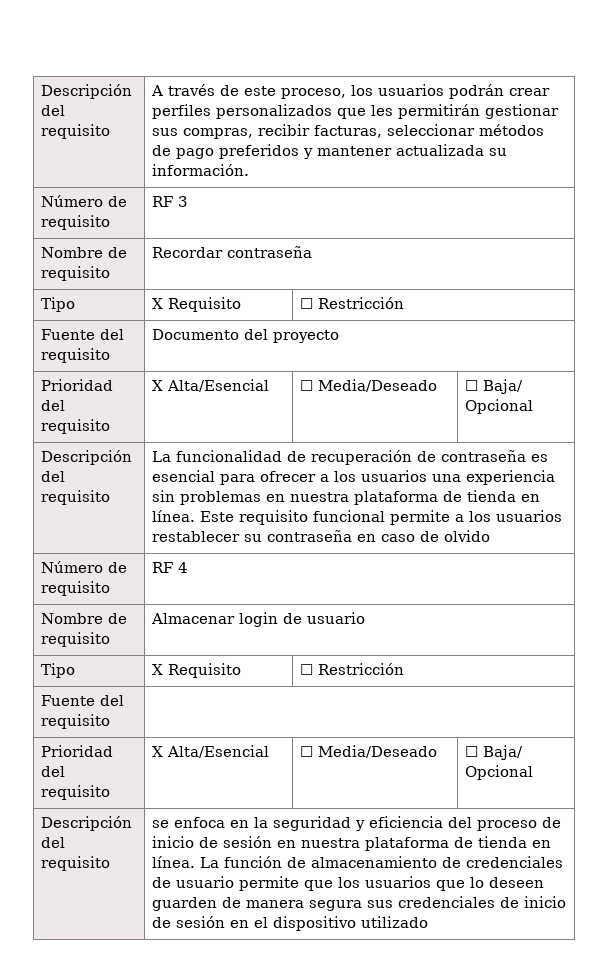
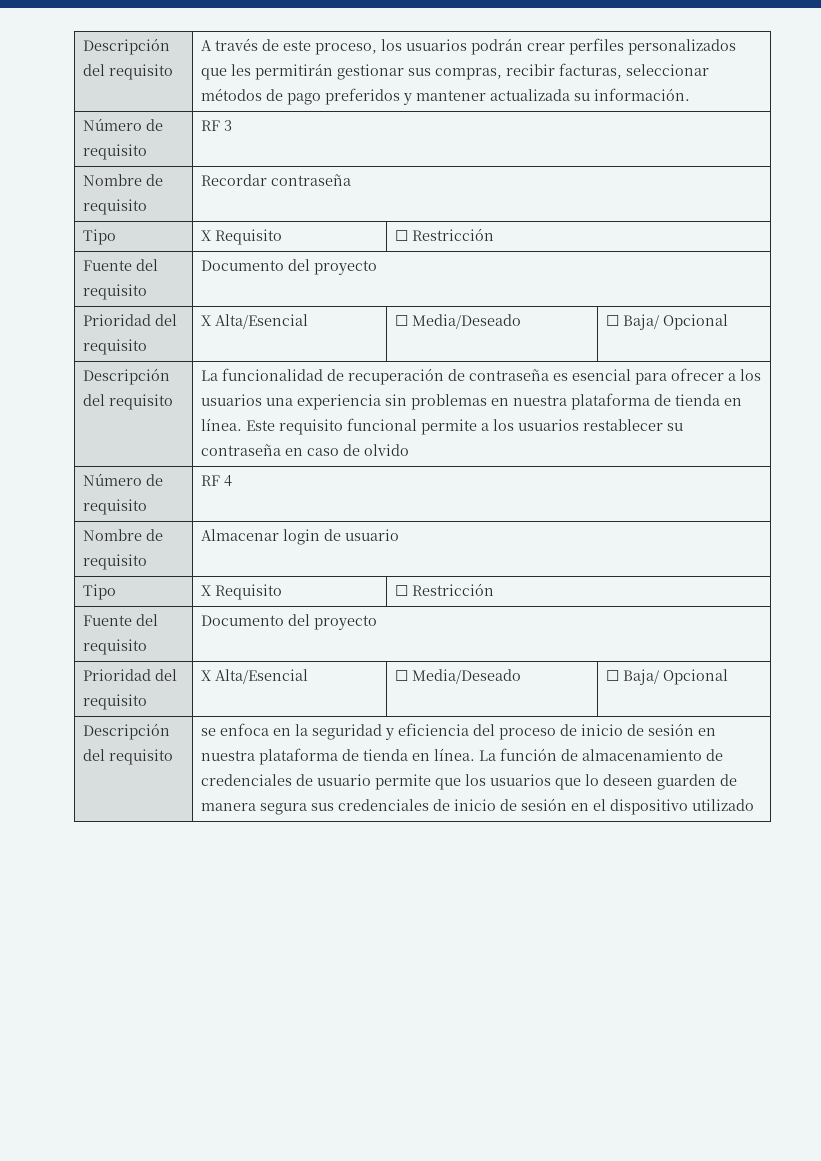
  Nombre de requisito | Almacenar login de usuario
  Tipo | X Requisito | ☐ Restricción
- Fuente del requisito |
+ Fuente del requisito | Documento del proyecto

